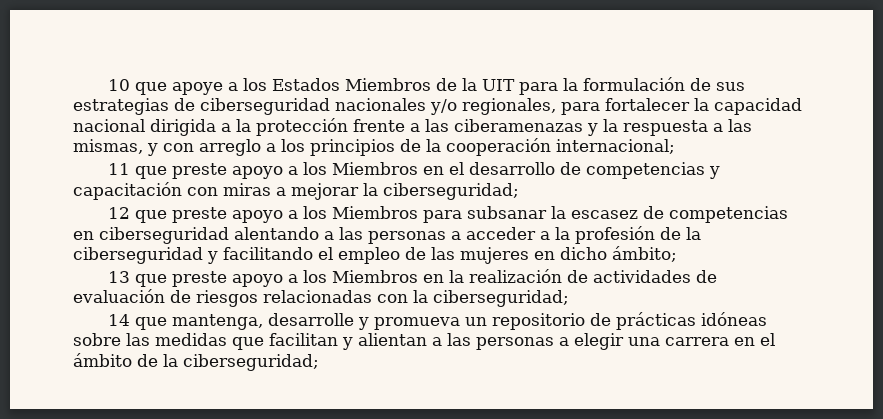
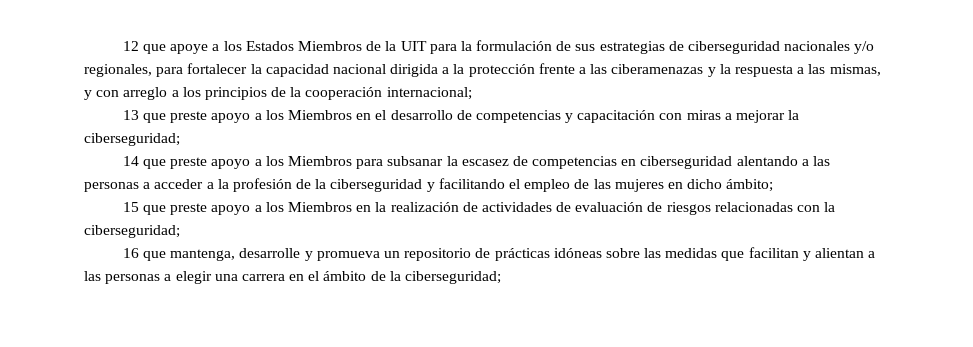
- 10 que apoye a los Estados Miembros de la UIT para la formulación de sus estrategias de ciberseguridad nacionales y/o regionales, para fortalecer la capacidad nacional dirigida a la protección frente a las ciberamenazas y la respuesta a las mismas, y con arreglo a los principios de la cooperación internacional;
+ 12 que apoye a los Estados Miembros de la UIT para la formulación de sus estrategias de ciberseguridad nacionales y/o regionales, para fortalecer la capacidad nacional dirigida a la protección frente a las ciberamenazas y la respuesta a las mismas, y con arreglo a los principios de la cooperación internacional;
- 11 que preste apoyo a los Miembros en el desarrollo de competencias y capacitación con miras a mejorar la ciberseguridad;
+ 13 que preste apoyo a los Miembros en el desarrollo de competencias y capacitación con miras a mejorar la ciberseguridad;
- 12 que preste apoyo a los Miembros para subsanar la escasez de competencias en ciberseguridad alentando a las personas a acceder a la profesión de la ciberseguridad y facilitando el empleo de las mujeres en dicho ámbito;
+ 14 que preste apoyo a los Miembros para subsanar la escasez de competencias en ciberseguridad alentando a las personas a acceder a la profesión de la ciberseguridad y facilitando el empleo de las mujeres en dicho ámbito;
- 13 que preste apoyo a los Miembros en la realización de actividades de evaluación de riesgos relacionadas con la ciberseguridad;
+ 15 que preste apoyo a los Miembros en la realización de actividades de evaluación de riesgos relacionadas con la ciberseguridad;
- 14 que mantenga, desarrolle y promueva un repositorio de prácticas idóneas sobre las medidas que facilitan y alientan a las personas a elegir una carrera en el ámbito de la ciberseguridad;
+ 16 que mantenga, desarrolle y promueva un repositorio de prácticas idóneas sobre las medidas que facilitan y alientan a las personas a elegir una carrera en el ámbito de la ciberseguridad;

